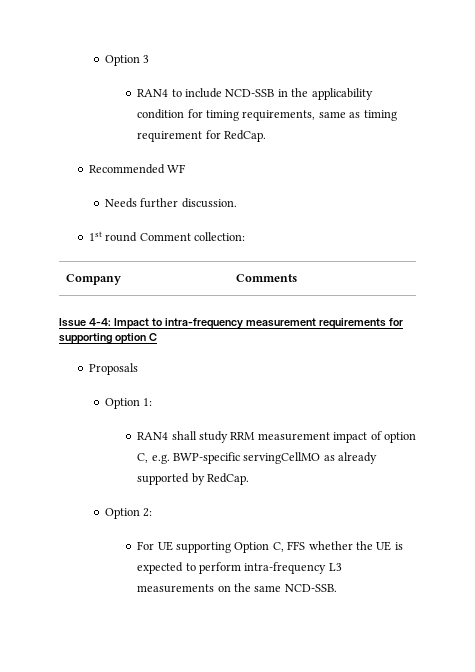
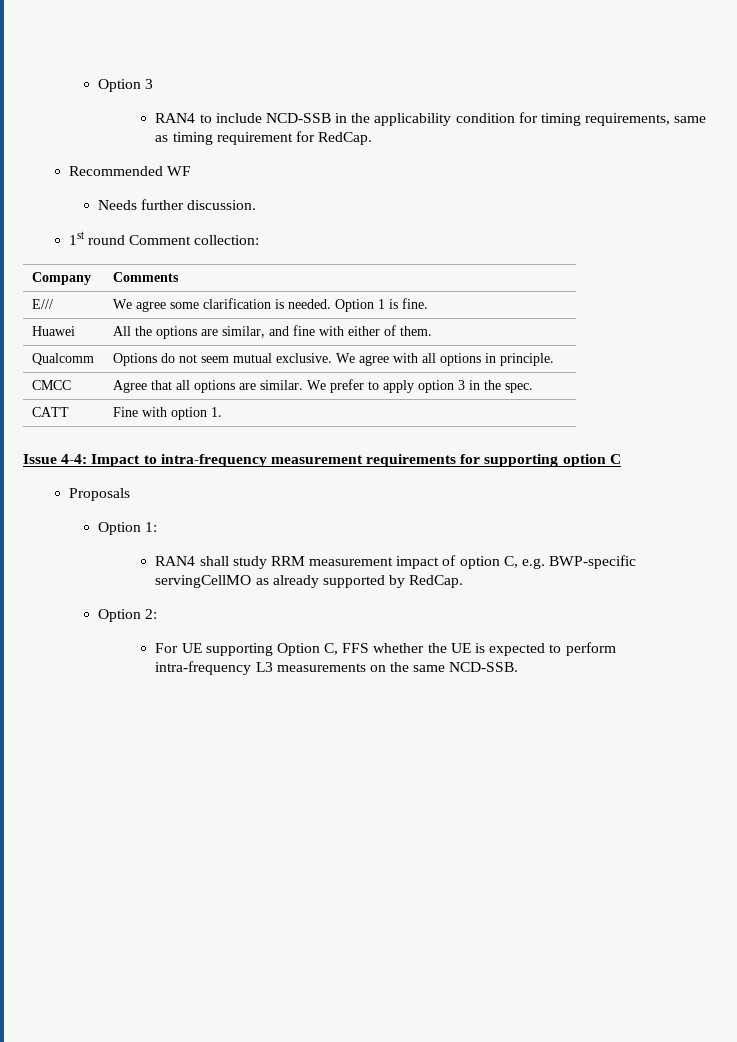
+ E/// | We agree some clarification is needed. Option 1 is fine.
+ Huawei | All the options are similar, and fine with either of them.
+ Qualcomm | Options do not seem mutual exclusive. We agree with all options in principle.
+ CMCC | Agree that all options are similar. We prefer to apply option 3 in the spec.
+ CATT | Fine with option 1.

